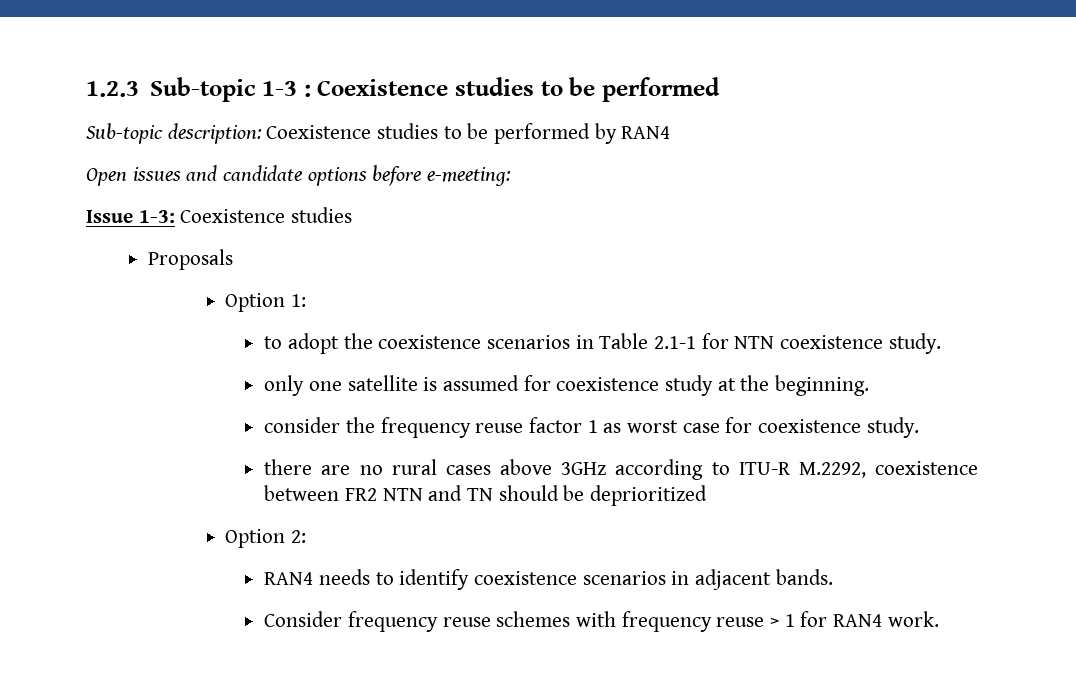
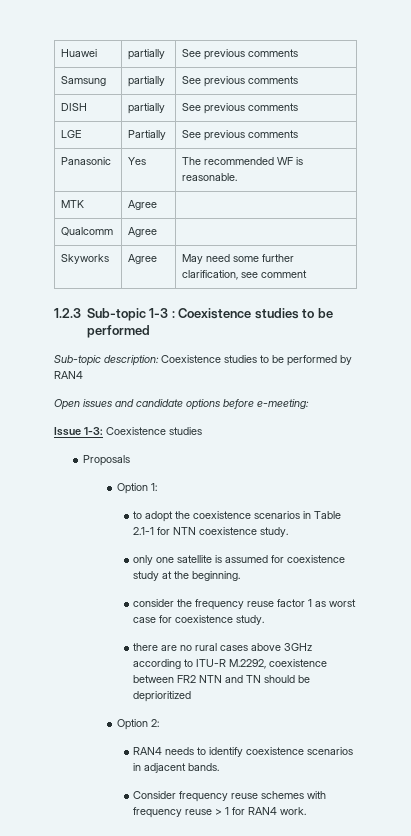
+ Huawei | partially | See previous comments
+ Samsung | partially | See previous comments
+ DISH | partially | See previous comments
+ LGE | Partially | See previous comments
+ Panasonic | Yes | The recommended WF is reasonable.
+ MTK | Agree |
+ Qualcomm | Agree |
+ Skyworks | Agree | May need some further clarification, see comment

